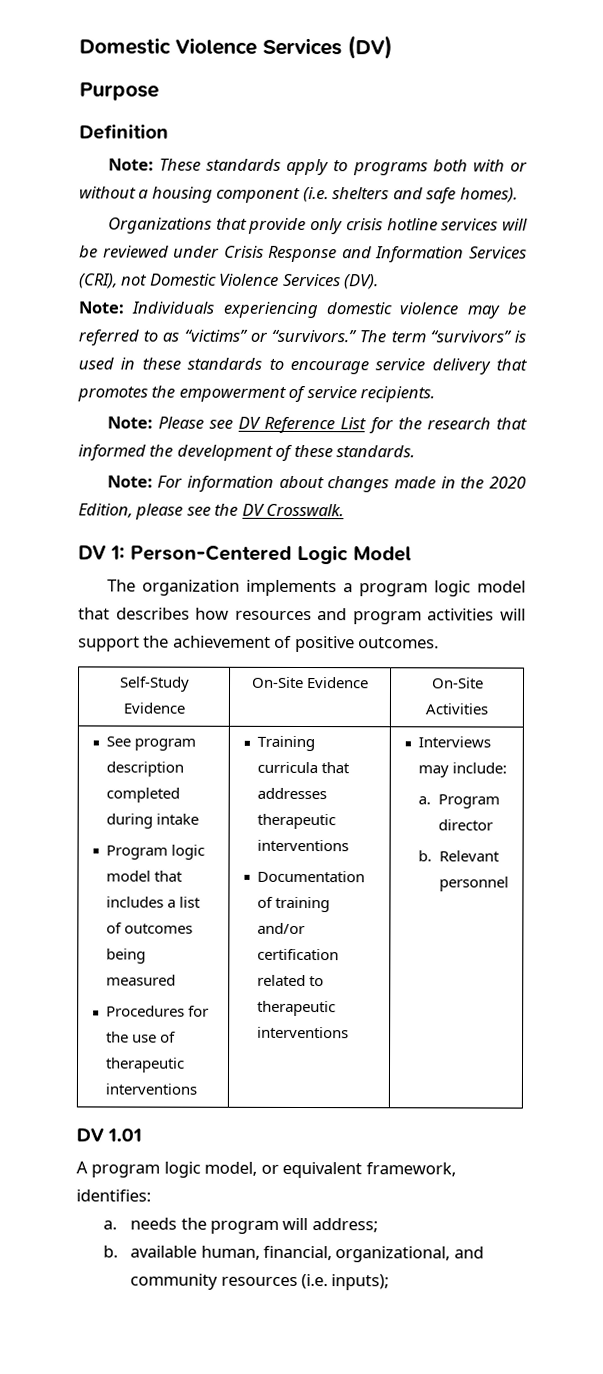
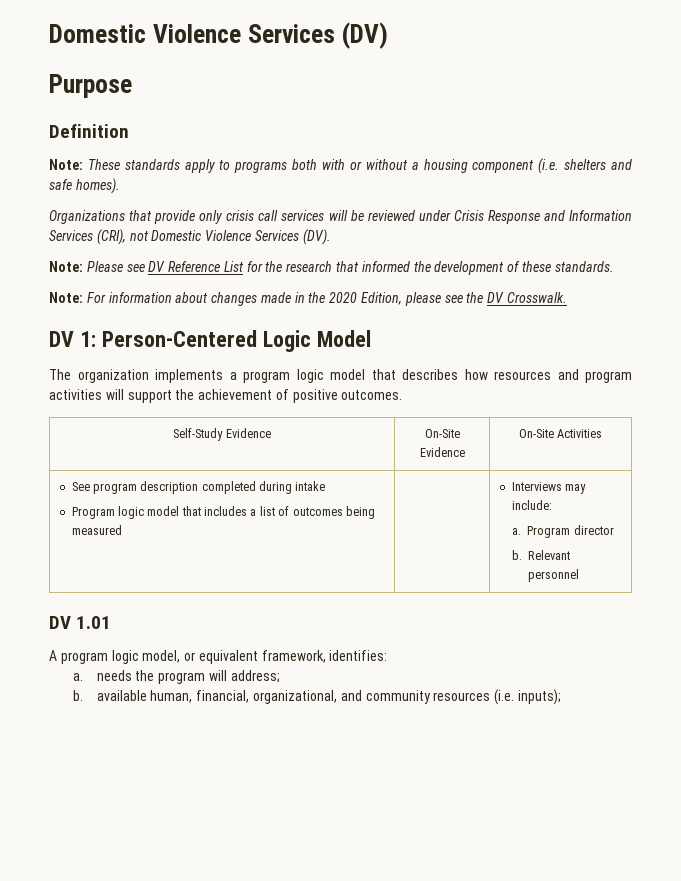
- Organizations that provide only crisis hotline services will be reviewed under Crisis Response and Information Services (CRI), not Domestic Violence Services (DV).
+ Organizations that provide only crisis call services will be reviewed under Crisis Response and Information Services (CRI), not Domestic Violence Services (DV).
- Note: Individuals experiencing domestic violence may be referred to as “victims” or “survivors.” The term “survivors” is used in these standards to encourage service delivery that promotes the empowerment of service recipients.
- Procedures for the use of therapeutic interventions | Training curricula that addresses therapeutic interventions
- Documentation of training and/or certification related to therapeutic interventions

